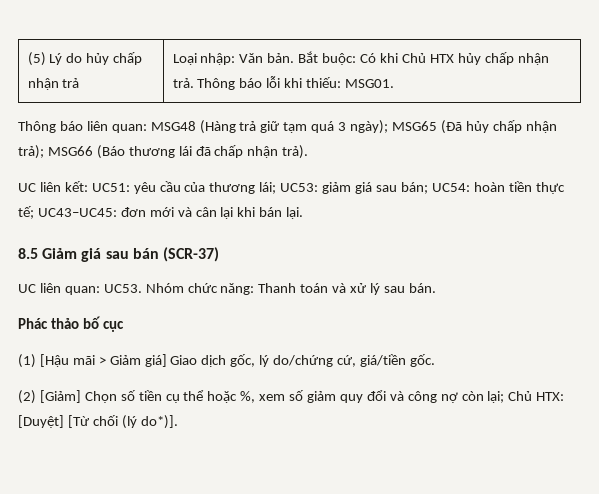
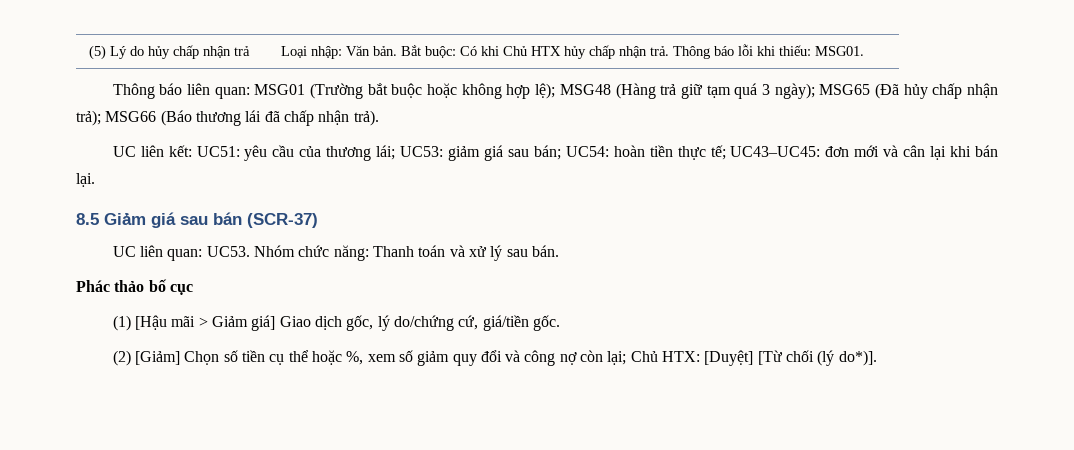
- Thông báo liên quan: MSG48 (Hàng trả giữ tạm quá 3 ngày); MSG65 (Đã hủy chấp nhận trả); MSG66 (Báo thương lái đã chấp nhận trả).
+ Thông báo liên quan: MSG01 (Trường bắt buộc hoặc không hợp lệ); MSG48 (Hàng trả giữ tạm quá 3 ngày); MSG65 (Đã hủy chấp nhận trả); MSG66 (Báo thương lái đã chấp nhận trả).

